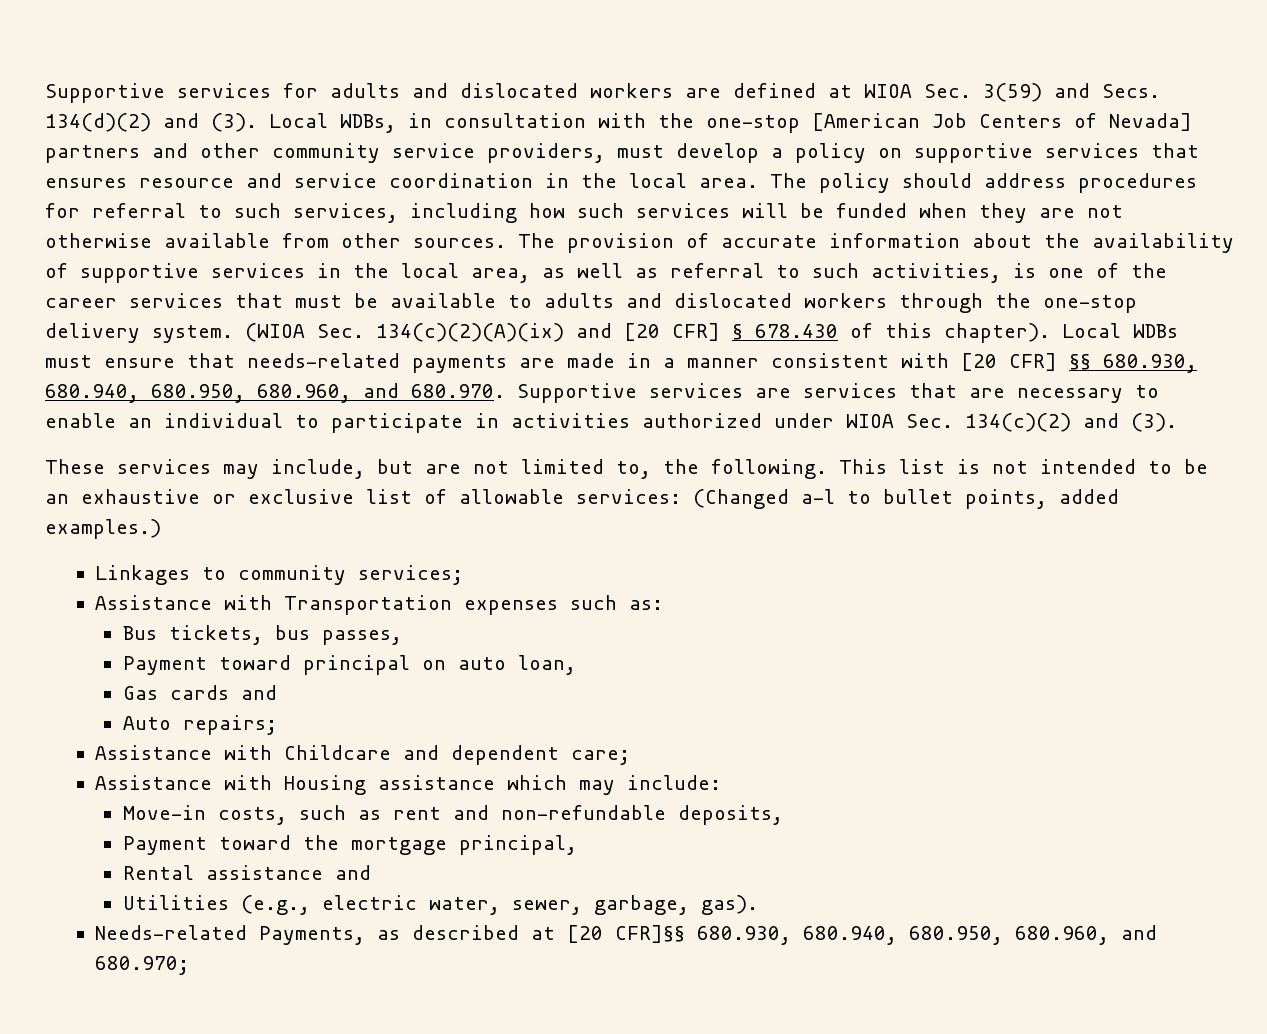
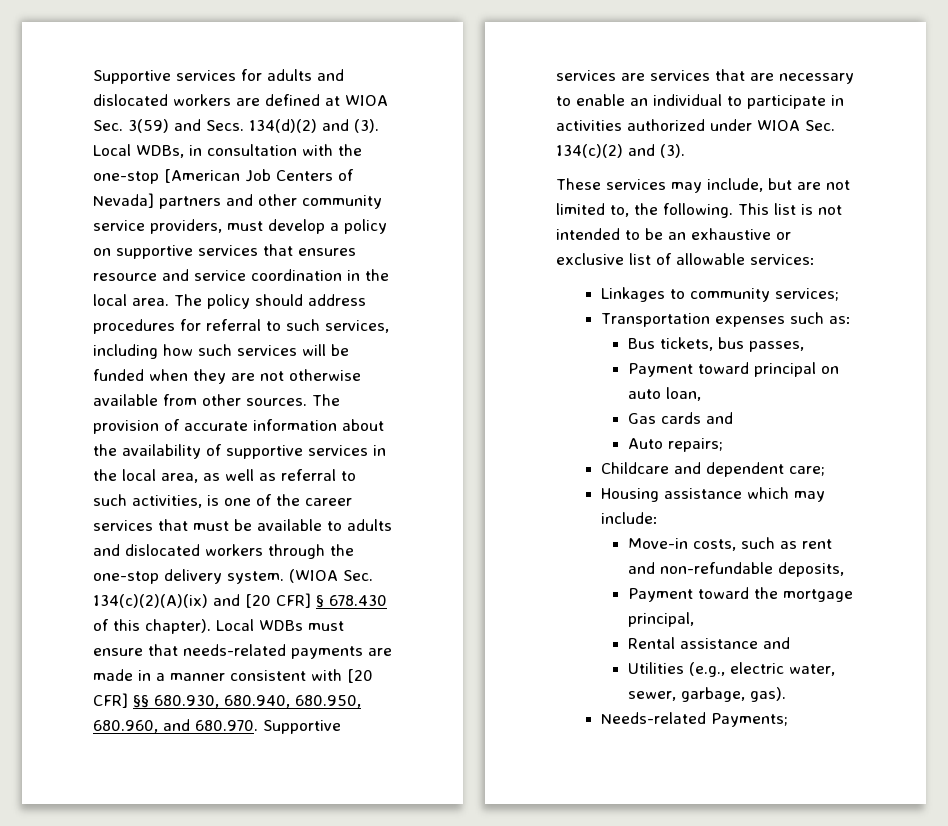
- This list is not intended to be an exhaustive or exclusive list of allowable services: (Changed a-l to bullet points, added examples.)
+ This list is not intended to be an exhaustive or exclusive list of allowable services:
- Assistance with Transportation expenses such as:
+ Transportation expenses such as:
- Assistance with Childcare and dependent care;
+ Childcare and dependent care;
- Assistance with Housing assistance which may include:
+ Housing assistance which may include:
- Needs-related Payments, as described at [20 CFR]§§ 680.930, 680.940, 680.950, 680.960, and 680.970;
+ Needs-related Payments;

